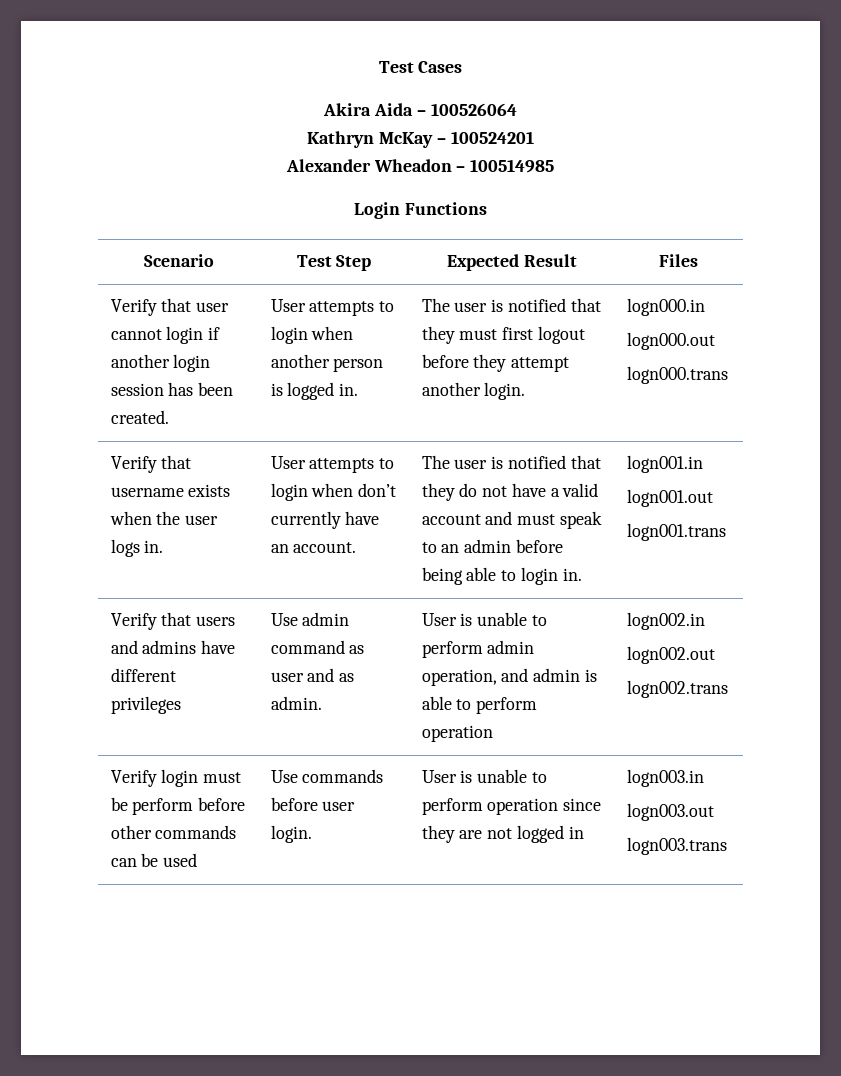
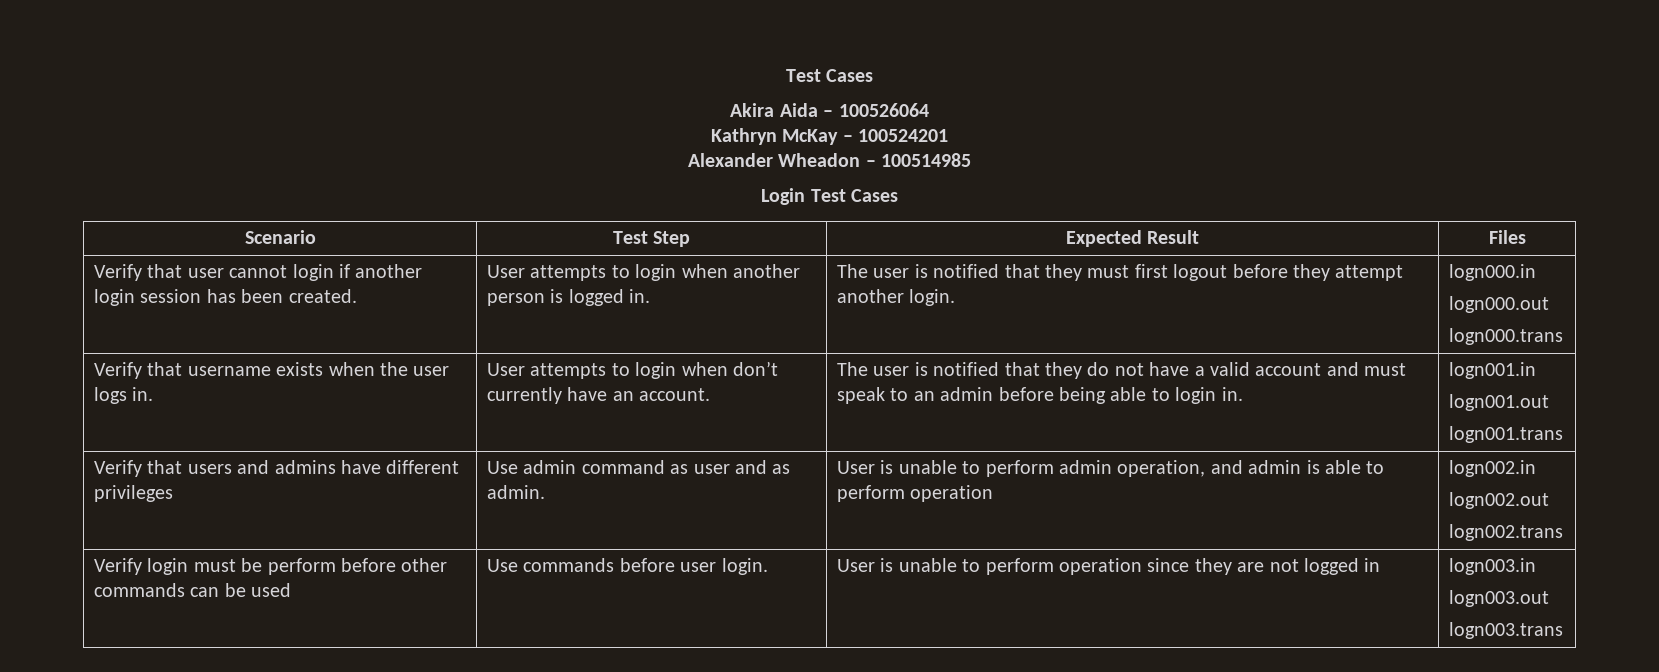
- Login Functions
+ Login Test Cases

